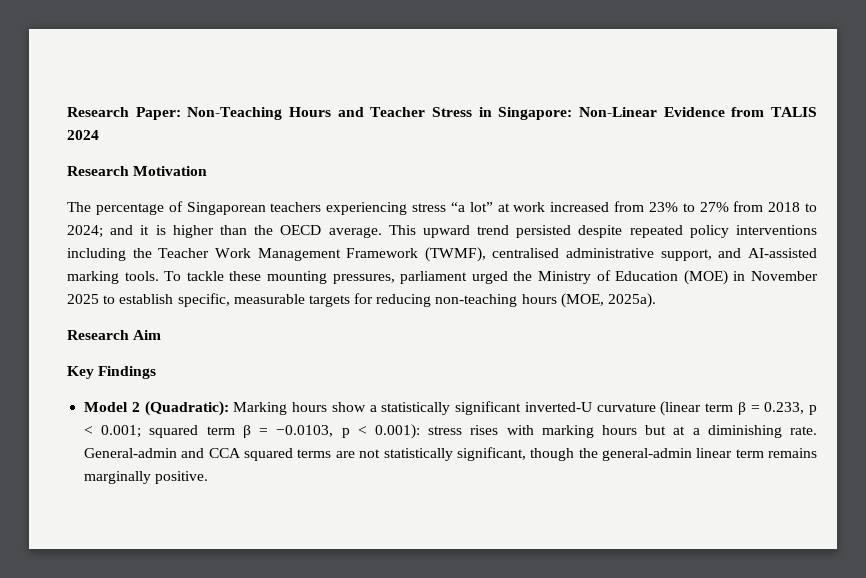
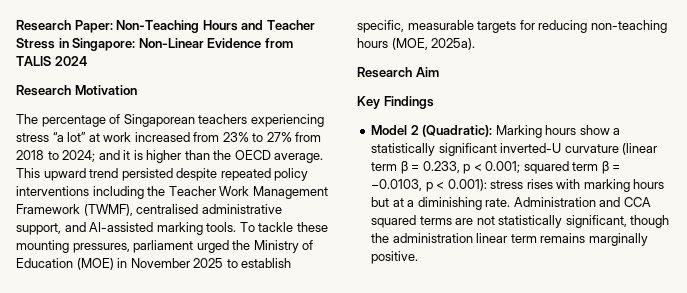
- General-admin and CCA squared terms are not statistically significant, though the general-admin linear term remains marginally positive.
+ Administration and CCA squared terms are not statistically significant, though the administration linear term remains marginally positive.

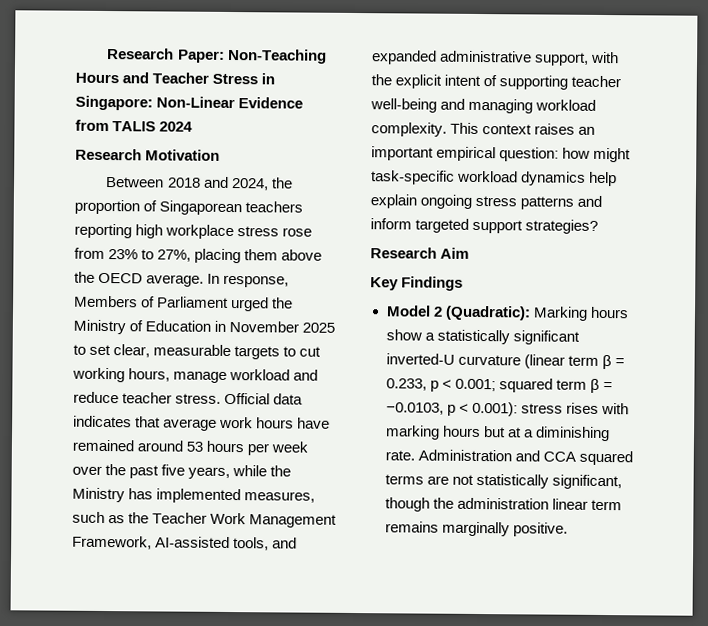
- The percentage of Singaporean teachers experiencing stress “a lot” at work increased from 23% to 27% from 2018 to 2024; and it is higher than the OECD average. This upward trend persisted despite repeated policy interventions including the Teacher Work Management Framework (TWMF), centralised administrative support, and AI-assisted marking tools. To tackle these mounting pressures, parliament urged the Ministry of Education (MOE) in November 2025 to establish specific, measurable targets for reducing non-teaching hours (MOE, 2025a).
+ Between 2018 and 2024, the proportion of Singaporean teachers reporting high workplace stress rose from 23% to 27%, placing them above the OECD average. In response, Members of Parliament urged the Ministry of Education in November 2025 to set clear, measurable targets to cut working hours, manage workload and reduce teacher stress. Official data indicates that average work hours have remained around 53 hours per week over the past five years, while the Ministry has implemented measures, such as the Teacher Work Management Framework, AI-assisted tools, and expanded administrative support, with the explicit intent of supporting teacher well-being and managing workload complexity. This context raises an important empirical question: how might task-specific workload dynamics help explain ongoing stress patterns and inform targeted support strategies?

